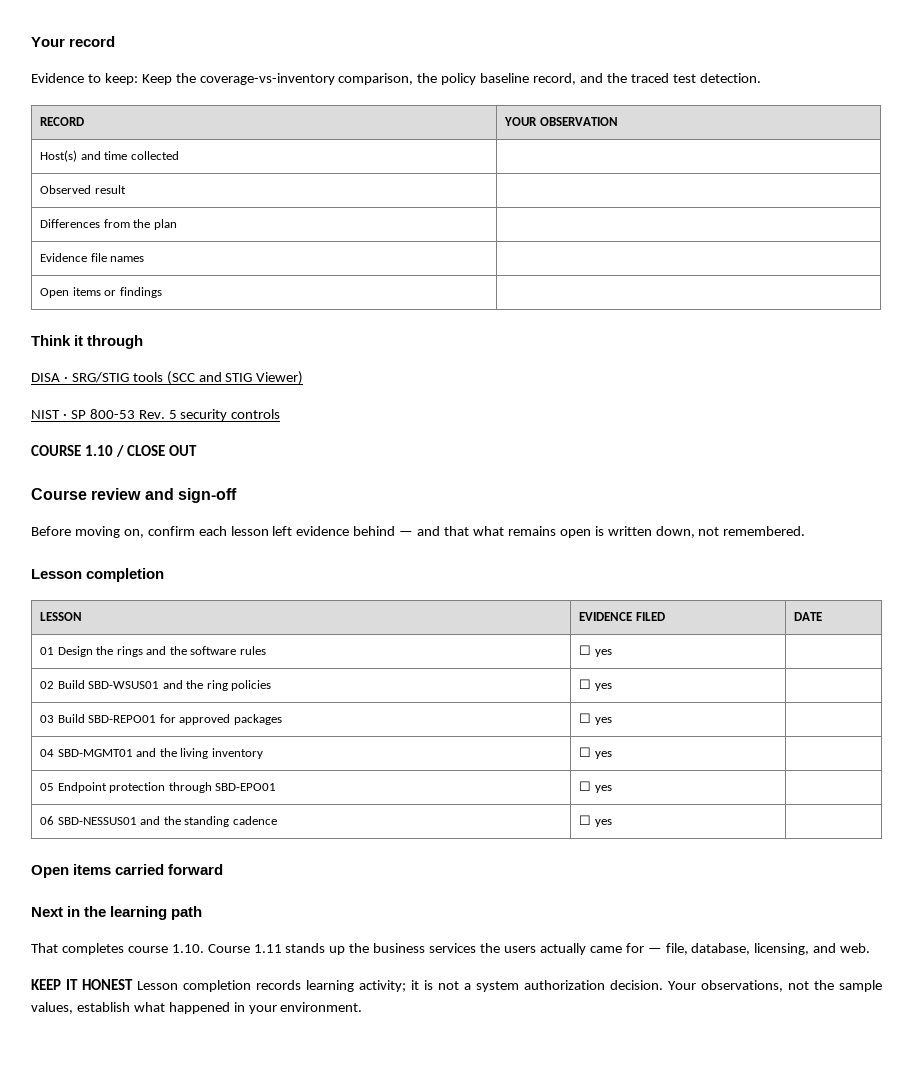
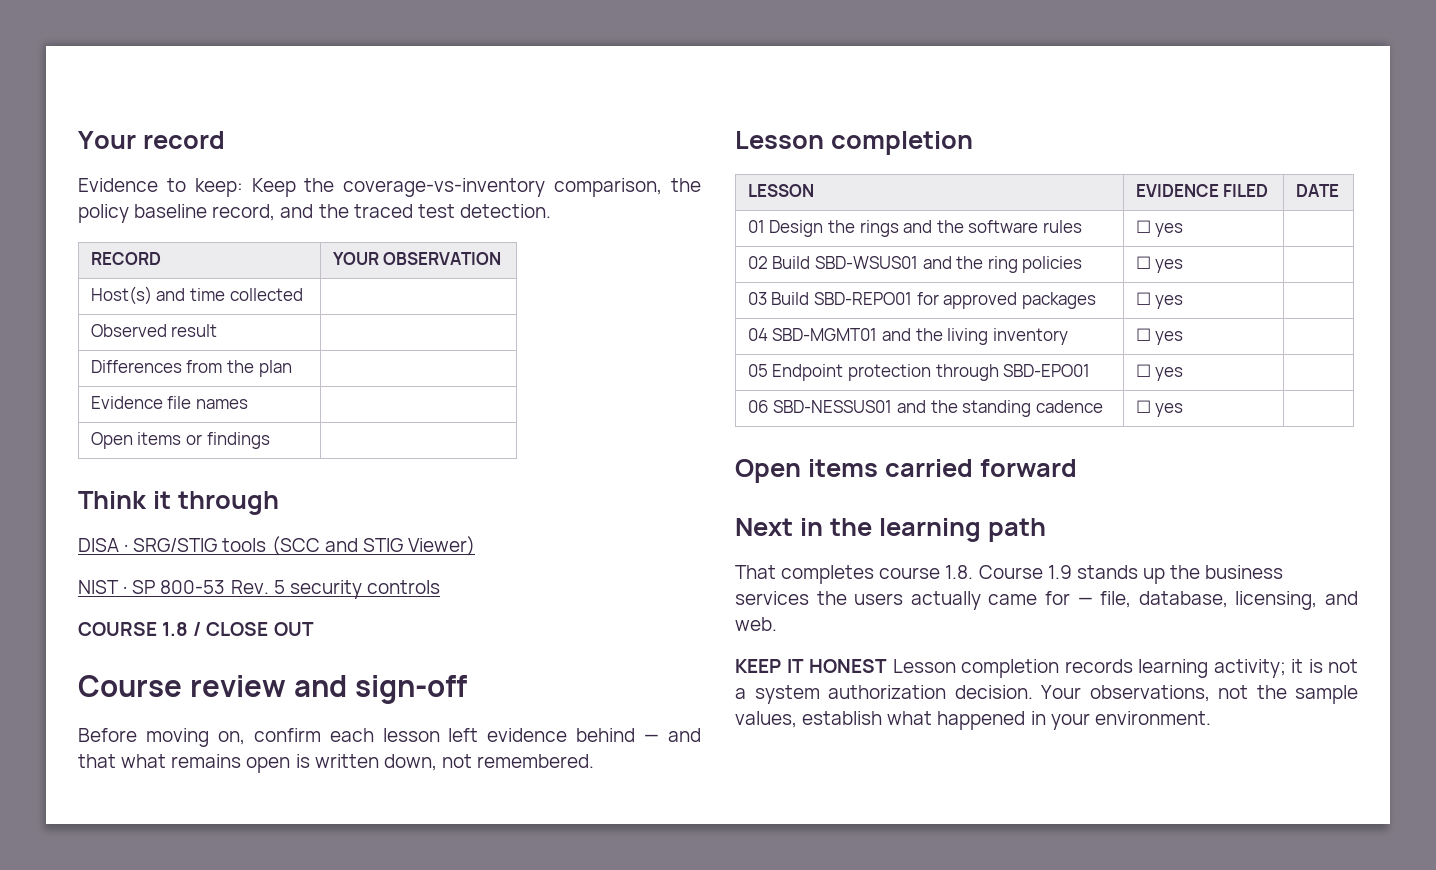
- COURSE 1.10 / CLOSE OUT
+ COURSE 1.8 / CLOSE OUT
- That completes course 1.10. Course 1.11 stands up the business services the users actually came for — file, database, licensing, and web.
+ That completes course 1.8. Course 1.9 stands up the business services the users actually came for — file, database, licensing, and web.

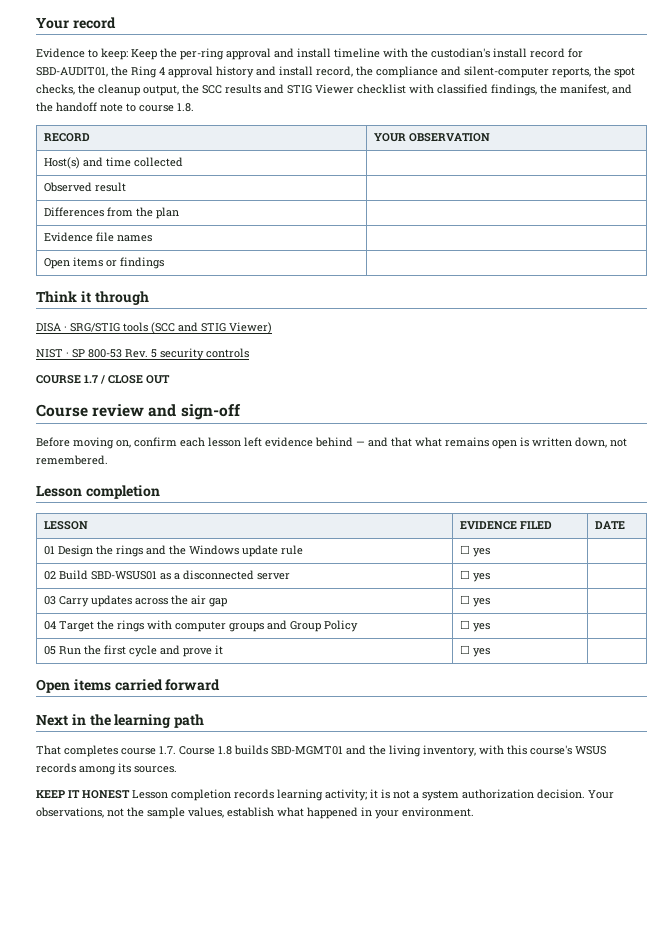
- Evidence to keep: Keep the coverage-vs-inventory comparison, the policy baseline record, and the traced test detection.
+ Evidence to keep: Keep the per-ring approval and install timeline with the custodian's install record for SBD-AUDIT01, the Ring 4 approval history and install record, the compliance and silent-computer reports, the spot checks, the cleanup output, the SCC results and STIG Viewer checklist with classified findings, the manifest, and the handoff note to course 1.8.
- COURSE 1.8 / CLOSE OUT
+ COURSE 1.7 / CLOSE OUT
- 01 Design the rings and the software rules | ☐ yes |
+ 01 Design the rings and the Windows update rule | ☐ yes |
- 02 Build SBD-WSUS01 and the ring policies | ☐ yes |
+ 02 Build SBD-WSUS01 as a disconnected server | ☐ yes |
- 03 Build SBD-REPO01 for approved packages | ☐ yes |
- 04 SBD-MGMT01 and the living inventory | ☐ yes |
- 05 Endpoint protection through SBD-EPO01 | ☐ yes |
- 06 SBD-NESSUS01 and the standing cadence | ☐ yes |
+ 03 Carry updates across the air gap | ☐ yes |
+ 04 Target the rings with computer groups and Group Policy | ☐ yes |
+ 05 Run the first cycle and prove it | ☐ yes |
- That completes course 1.8. Course 1.9 stands up the business services the users actually came for — file, database, licensing, and web.
+ That completes course 1.7. Course 1.8 builds SBD-MGMT01 and the living inventory, with this course's WSUS records among its sources.

